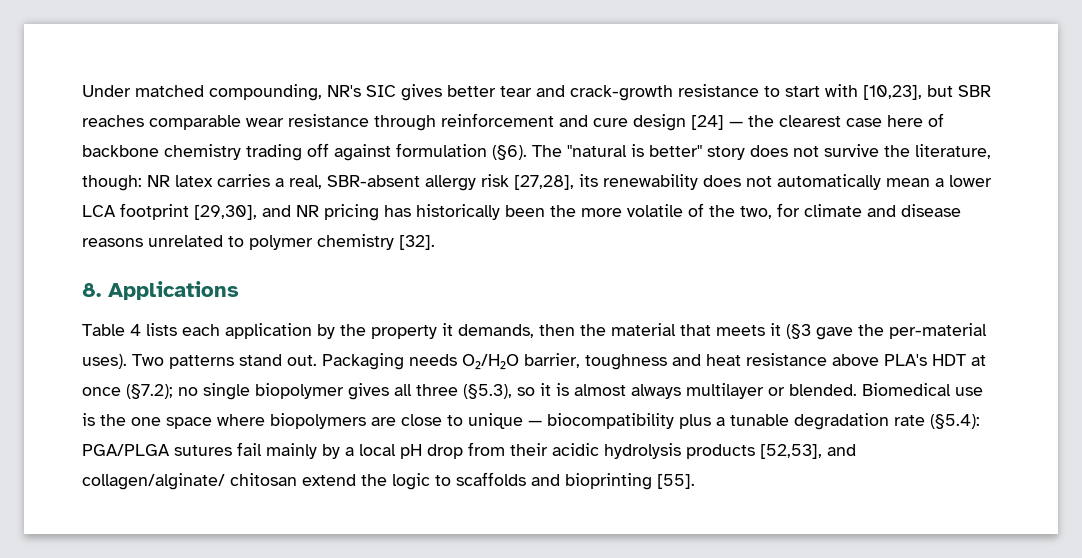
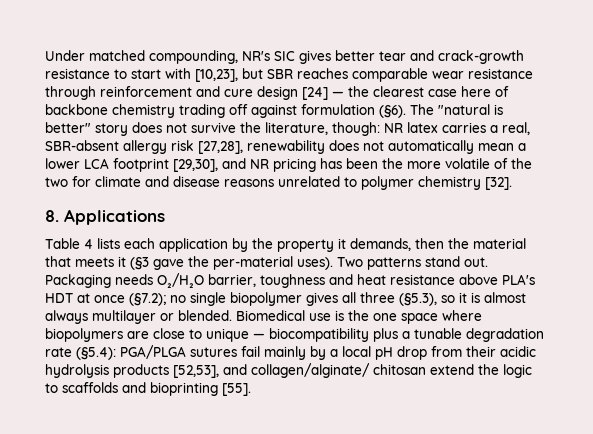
- The "natural is better" story does not survive the literature, though: NR latex carries a real, SBR-absent allergy risk [27,28], its renewability does not automatically mean a lower LCA footprint [29,30], and NR pricing has historically been the more volatile of the two, for climate and disease reasons unrelated to polymer chemistry [32].
+ The "natural is better" story does not survive the literature, though: NR latex carries a real, SBR-absent allergy risk [27,28], renewability does not automatically mean a lower LCA footprint [29,30], and NR pricing has been the more volatile of the two for climate and disease reasons unrelated to polymer chemistry [32].

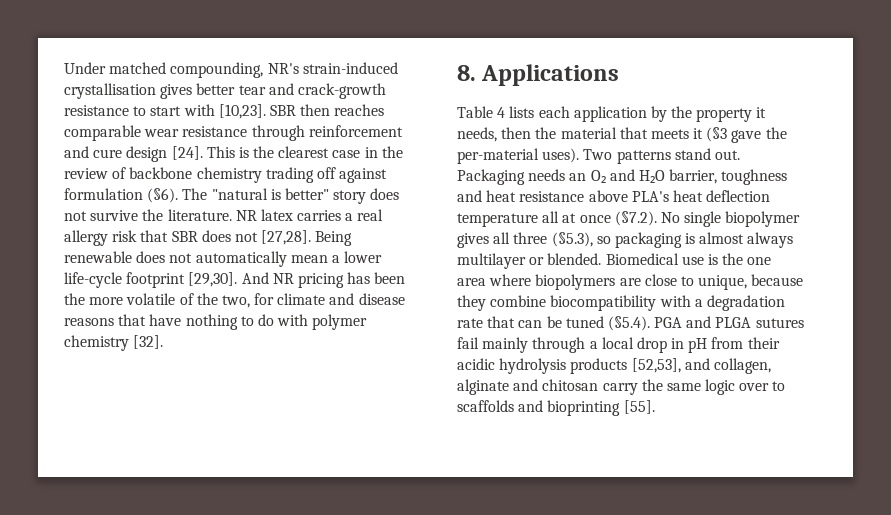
- Under matched compounding, NR's SIC gives better tear and crack-growth resistance to start with [10,23], but SBR reaches comparable wear resistance through reinforcement and cure design [24] — the clearest case here of backbone chemistry trading off against formulation (§6).
+ Under matched compounding, NR's strain-induced crystallisation gives better tear and crack-growth resistance to start with [10,23]. SBR then reaches comparable wear resistance through reinforcement and cure design [24]. This is the clearest case in the review of backbone chemistry trading off against formulation (§6).
- The "natural is better" story does not survive the literature, though: NR latex carries a real, SBR-absent allergy risk [27,28], renewability does not automatically mean a lower LCA footprint [29,30], and NR pricing has been the more volatile of the two for climate and disease reasons unrelated to polymer chemistry [32].
+ The "natural is better" story does not survive the literature. NR latex carries a real allergy risk that SBR does not [27,28]. Being renewable does not automatically mean a lower life-cycle footprint [29,30]. And NR pricing has been the more volatile of the two, for climate and disease reasons that have nothing to do with polymer chemistry [32].
- Table 4 lists each application by the property it demands, then the material that meets it (§3 gave the per-material uses).
+ Table 4 lists each application by the property it needs, then the material that meets it (§3 gave the per-material uses).
- Packaging needs O₂/H₂O barrier, toughness and heat resistance above PLA's HDT at once (§7.2); no single biopolymer gives all three (§5.3), so it is almost always multilayer or blended.
+ Packaging needs an O₂ and H₂O barrier, toughness and heat resistance above PLA's heat deflection temperature all at once (§7.2). No single biopolymer gives all three (§5.3), so packaging is almost always multilayer or blended.
- Biomedical use is the one space where biopolymers are close to unique — biocompatibility plus a tunable degradation rate (§5.4): PGA/PLGA sutures fail mainly by a local pH drop from their acidic hydrolysis products [52,53], and collagen/alginate/ chitosan extend the logic to scaffolds and bioprinting [55].
+ Biomedical use is the one area where biopolymers are close to unique, because they combine biocompatibility with a degradation rate that can be tuned (§5.4). PGA and PLGA sutures fail mainly through a local drop in pH from their acidic hydrolysis products [52,53], and collagen, alginate and chitosan carry the same logic over to scaffolds and bioprinting [55].

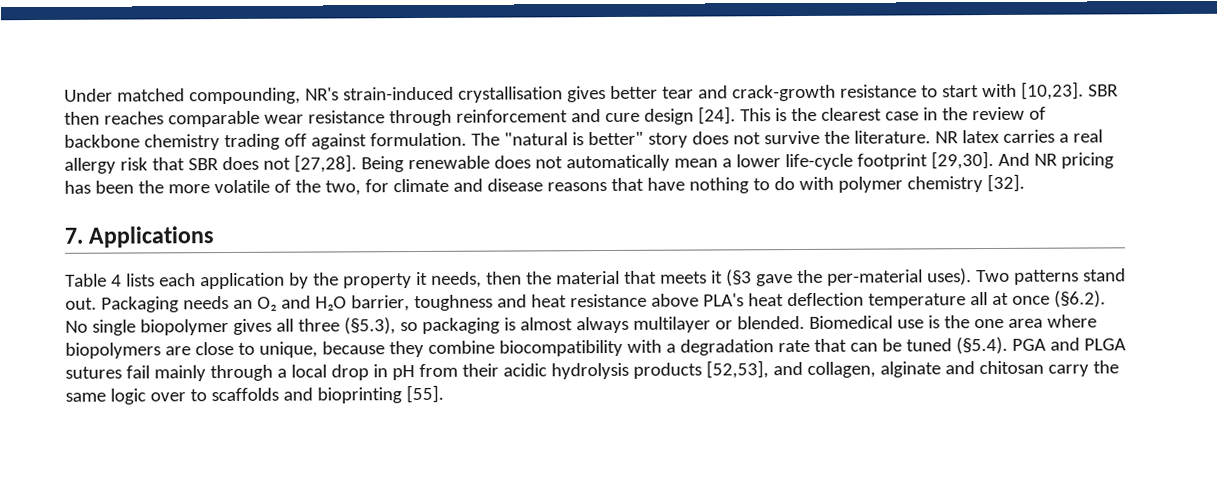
- This is the clearest case in the review of backbone chemistry trading off against formulation (§6).
+ This is the clearest case in the review of backbone chemistry trading off against formulation.
- 8. Applications
+ 7. Applications
- Packaging needs an O₂ and H₂O barrier, toughness and heat resistance above PLA's heat deflection temperature all at once (§7.2). No single biopolymer gives all three (§5.3), so packaging is almost always multilayer or blended.
+ Packaging needs an O₂ and H₂O barrier, toughness and heat resistance above PLA's heat deflection temperature all at once (§6.2). No single biopolymer gives all three (§5.3), so packaging is almost always multilayer or blended.

